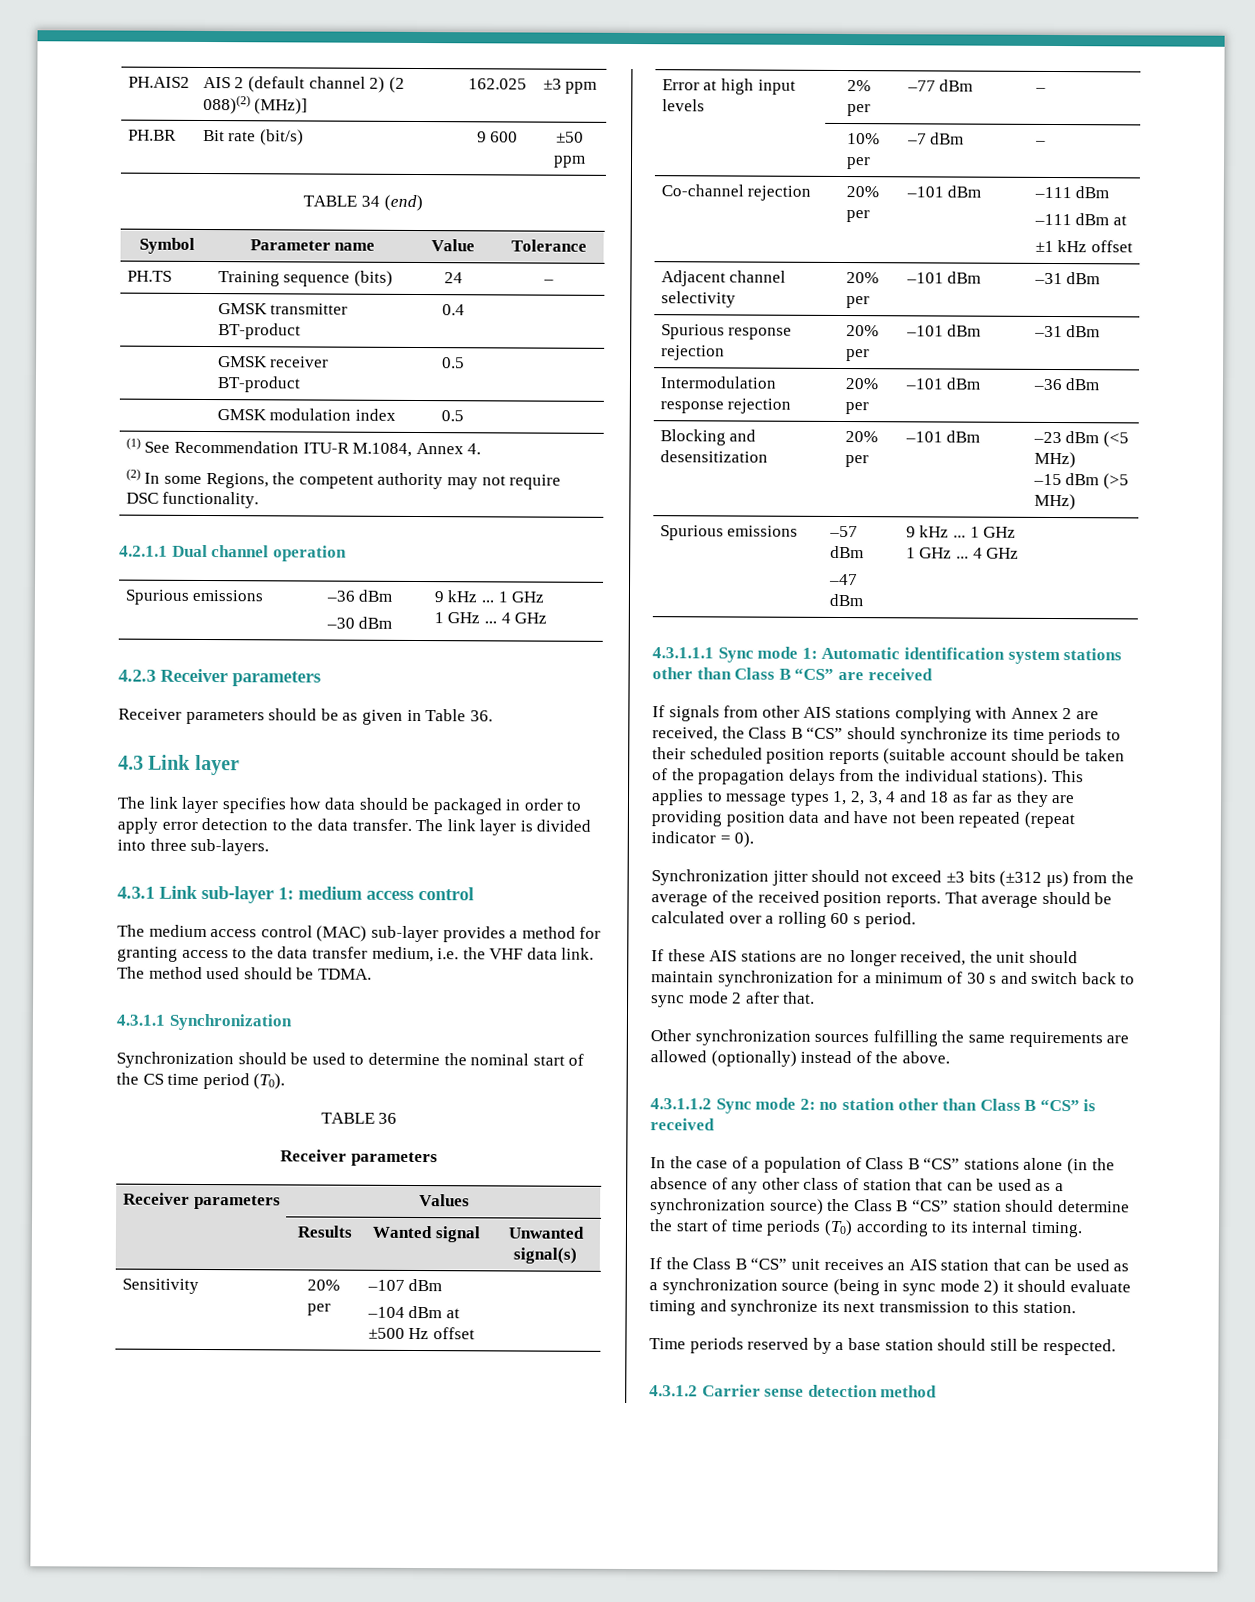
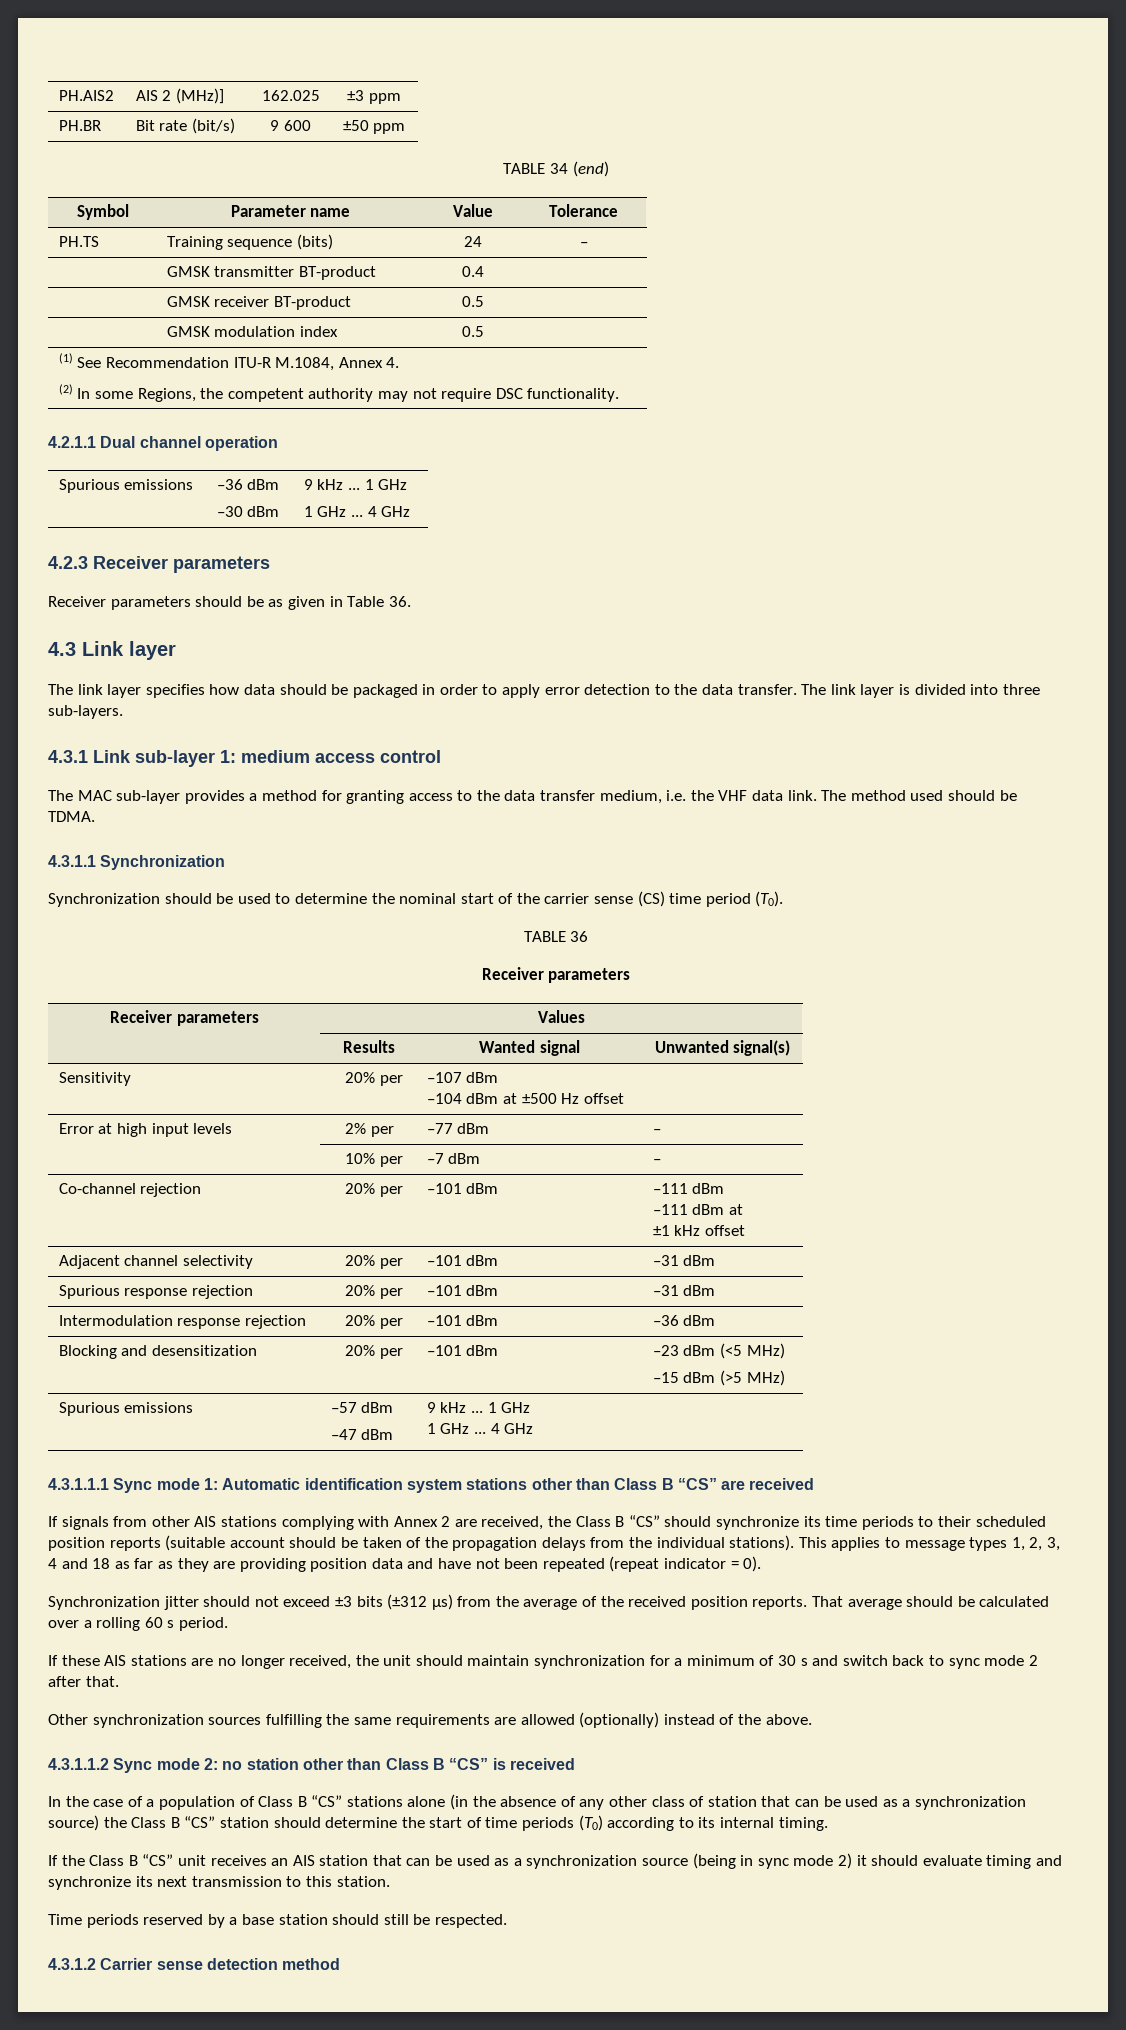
- PH.AIS2 | AIS 2 (default channel 2) (2 088)(2) (MHz)] | 162.025 | ±3 ppm
+ PH.AIS2 | AIS 2 (MHz)] | 162.025 | ±3 ppm
- The medium access control (MAC) sub-layer provides a method for granting access to the data transfer medium, i.e. the VHF data link.
+ The MAC sub-layer provides a method for granting access to the data transfer medium, i.e. the VHF data link.
- Synchronization should be used to determine the nominal start of the CS time period (T0).
+ Synchronization should be used to determine the nominal start of the carrier sense (CS) time period (T0).

